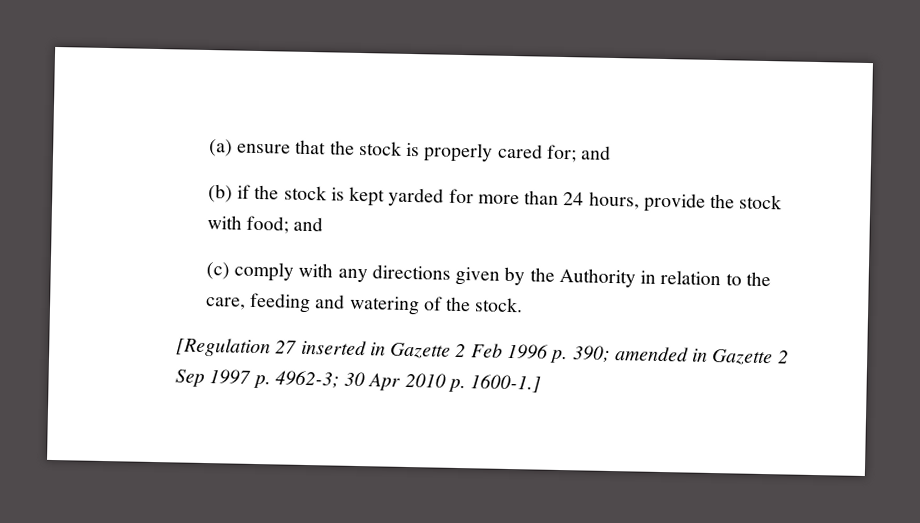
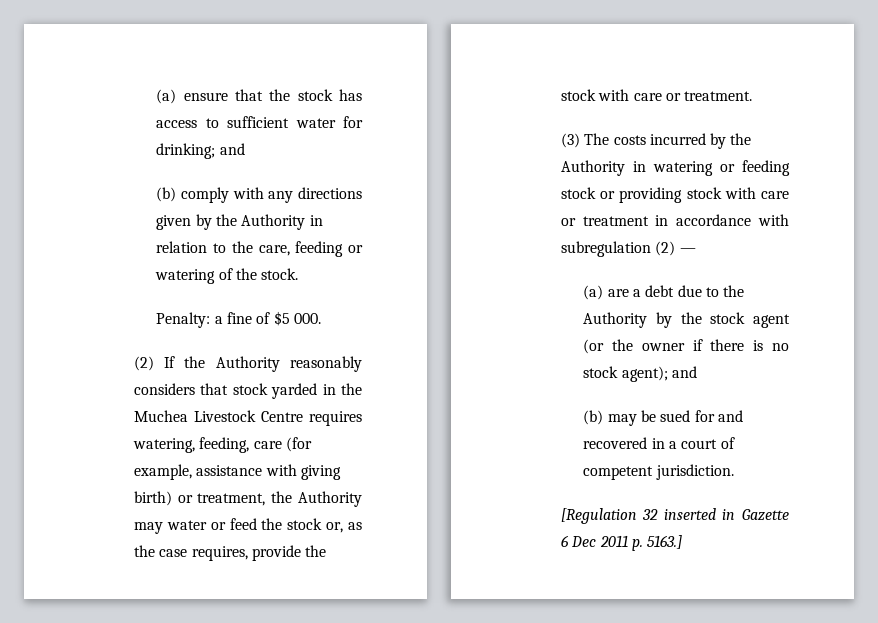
- (a) ensure that the stock is properly cared for; and
- (b) if the stock is kept yarded for more than 24 hours, provide the stock with food; and
- (c) comply with any directions given by the Authority in relation to the care, feeding and watering of the stock.
+ (a) ensure that the stock has access to sufficient water for drinking; and
+ (b) comply with any directions given by the Authority in relation to the care, feeding or watering of the stock.
+ Penalty: a fine of $5 000.
+ (2) If the Authority reasonably considers that stock yarded in the Muchea Livestock Centre requires watering, feeding, care (for example, assistance with giving birth) or treatment, the Authority may water or feed the stock or, as the case requires, provide the stock with care or treatment.
+ (3) The costs incurred by the Authority in watering or feeding stock or providing stock with care or treatment in accordance with subregulation (2) —
+ (a) are a debt due to the Authority by the stock agent (or the owner if there is no stock agent); and
+ (b) may be sued for and recovered in a court of competent jurisdiction.
- [Regulation 27 inserted in Gazette 2 Feb 1996 p. 390; amended in Gazette 2 Sep 1997 p. 4962-3; 30 Apr 2010 p. 1600-1.]
+ [Regulation 32 inserted in Gazette 6 Dec 2011 p. 5163.]

